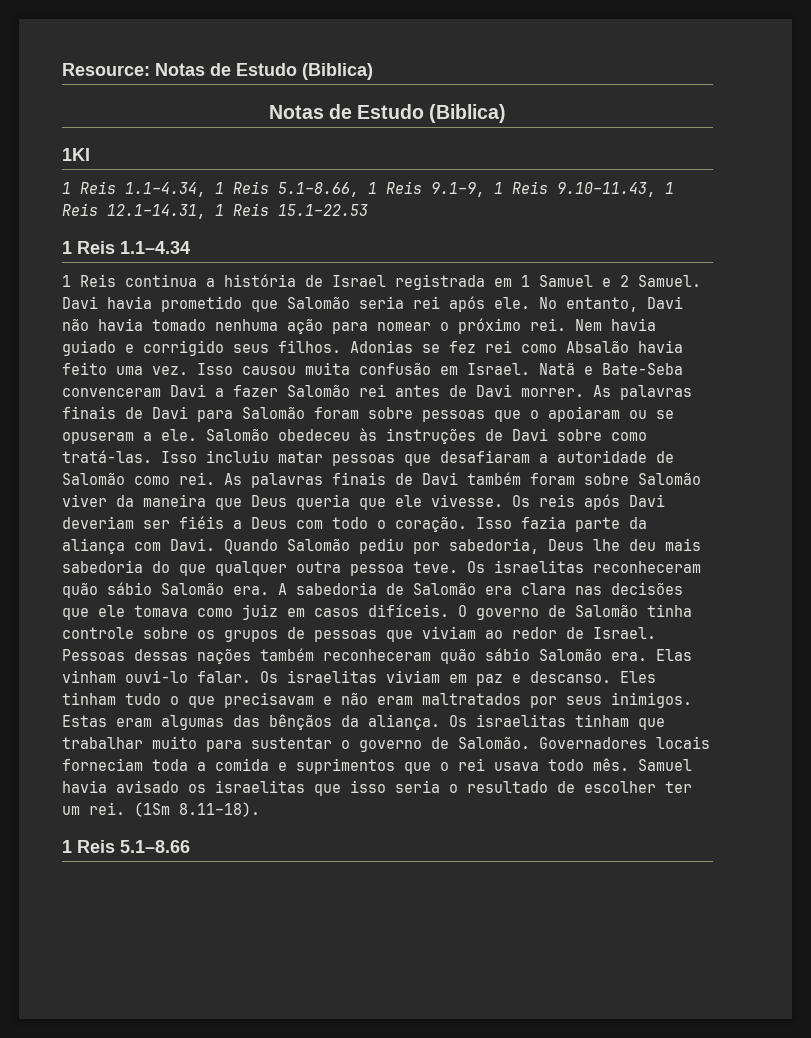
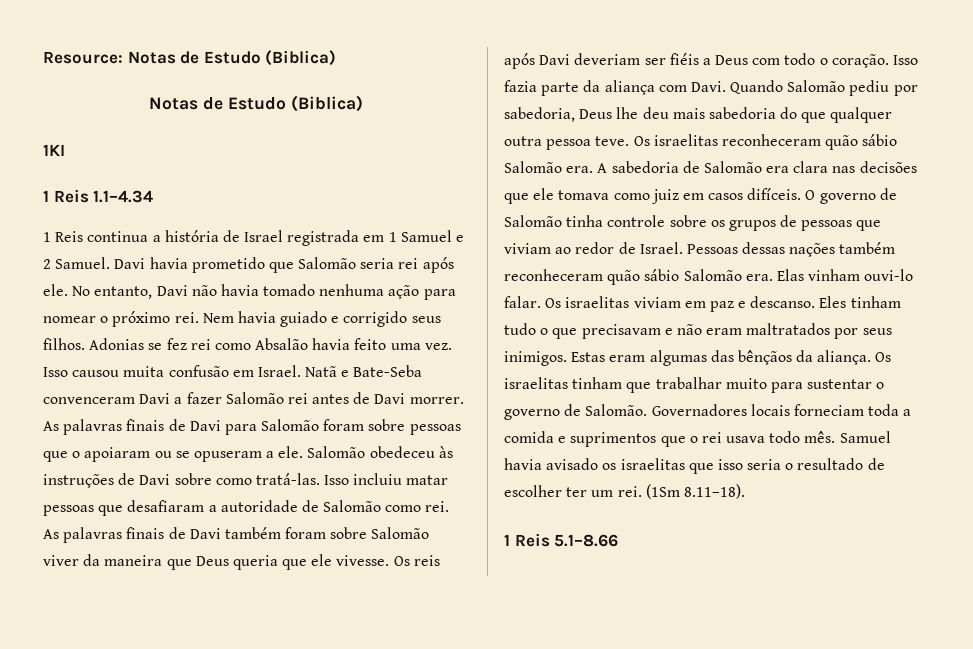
- 1 Reis 1.1–4.34, 1 Reis 5.1–8.66, 1 Reis 9.1–9, 1 Reis 9.10–11.43, 1 Reis 12.1–14.31, 1 Reis 15.1–22.53

